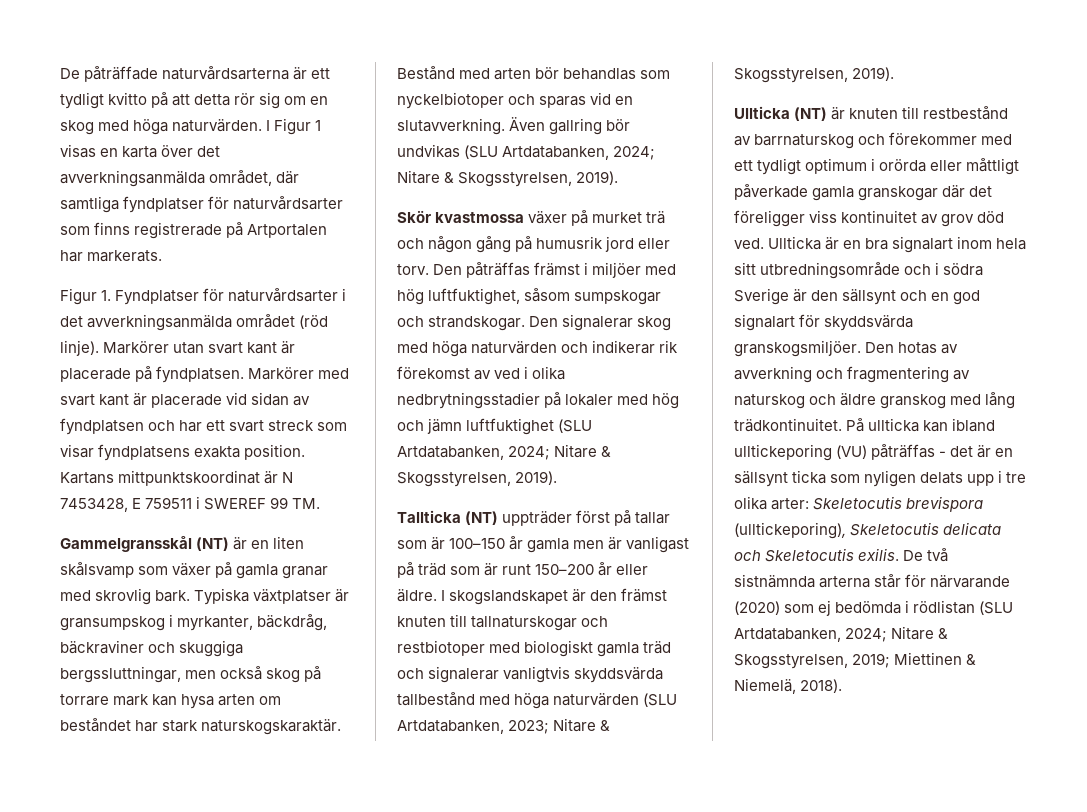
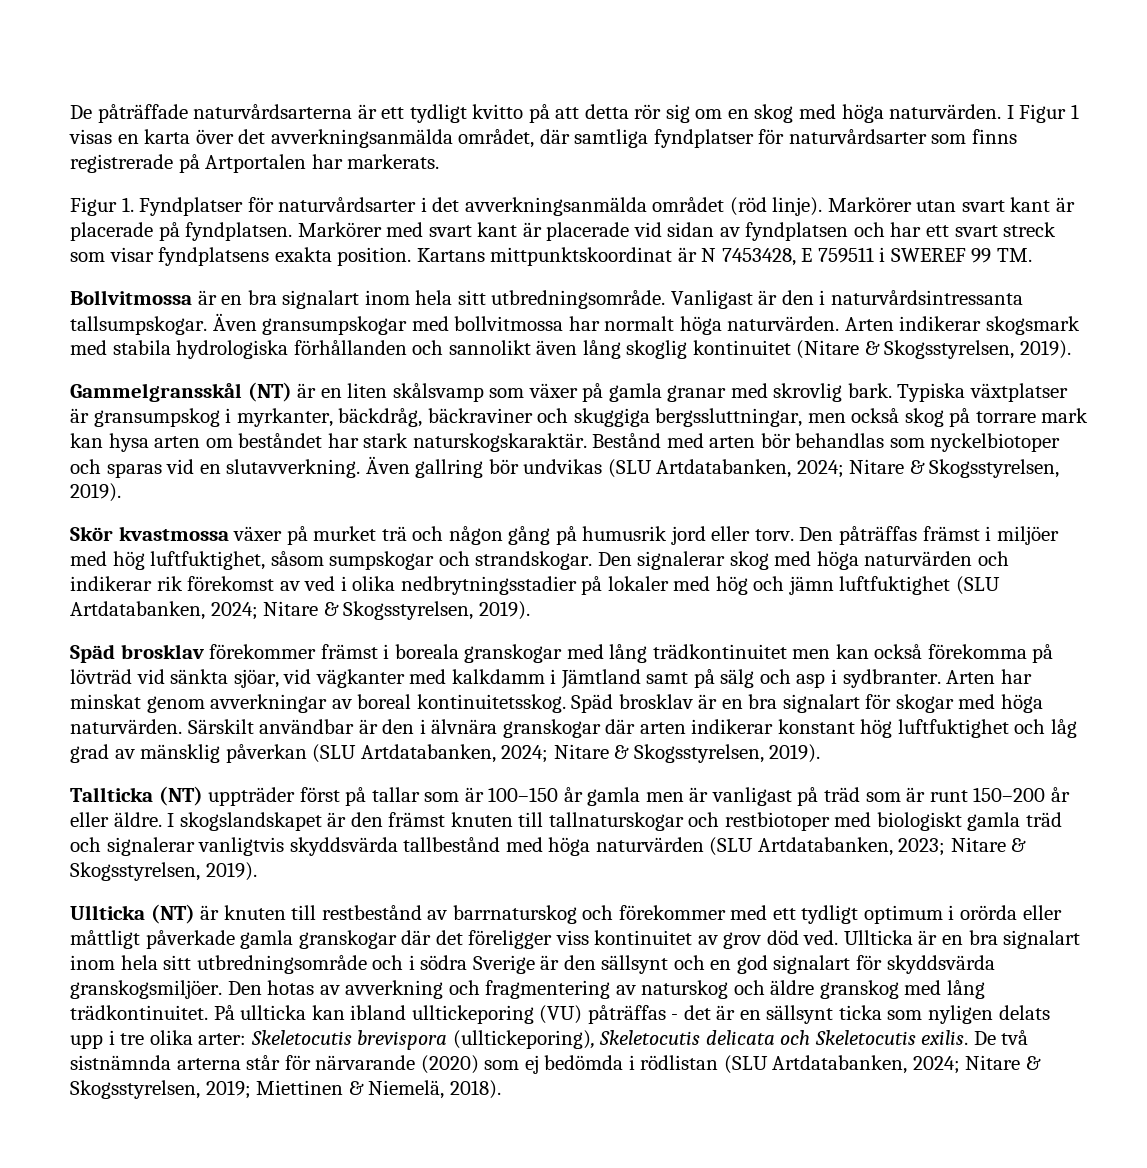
+ Bollvitmossa är en bra signalart inom hela sitt utbredningsområde. Vanligast är den i naturvårdsintressanta tallsumpskogar. Även gransumpskogar med bollvitmossa har normalt höga naturvärden. Arten indikerar skogsmark med stabila hydrologiska förhållanden och sannolikt även lång skoglig kontinuitet (Nitare & Skogsstyrelsen, 2019).
+ Späd brosklav förekommer främst i boreala granskogar med lång trädkontinuitet men kan också förekomma på lövträd vid sänkta sjöar, vid vägkanter med kalkdamm i Jämtland samt på sälg och asp i sydbranter. Arten har minskat genom avverkningar av boreal kontinuitetsskog. Späd brosklav är en bra signalart för skogar med höga naturvärden. Särskilt användbar är den i älvnära granskogar där arten indikerar konstant hög luftfuktighet och låg grad av mänsklig påverkan (SLU Artdatabanken, 2024; Nitare & Skogsstyrelsen, 2019).

